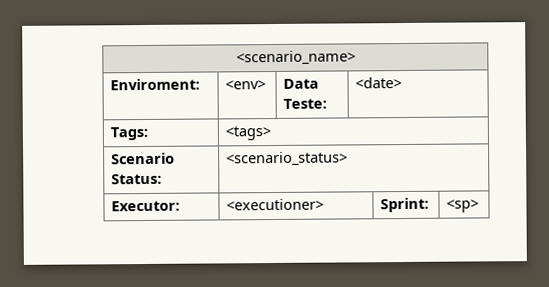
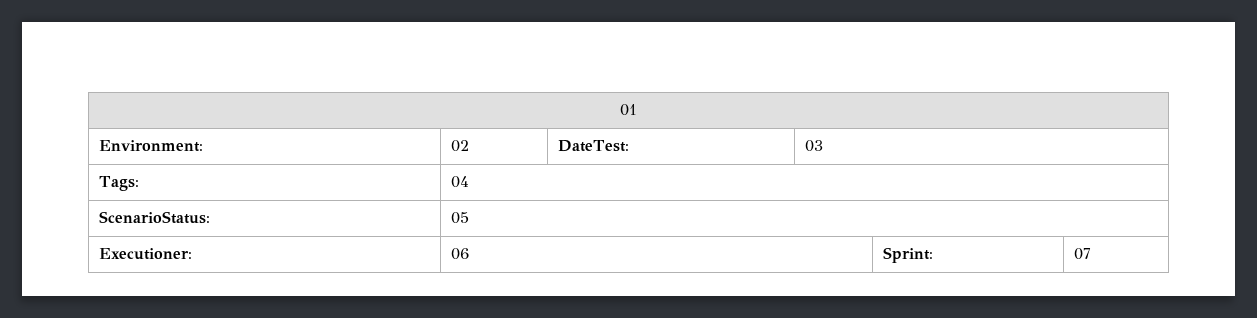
- <scenario_name>
- Enviroment: | <env> | Data Teste: | <date>
- Tags: | <tags>
- Scenario Status: | <scenario_status>
- Executor: | <executioner> | Sprint: | <sp>
+ 01
+ Environment: | 02 | DateTest: | 03
+ Tags: | 04
+ ScenarioStatus: | 05
+ Executioner: | 06 | Sprint: | 07

